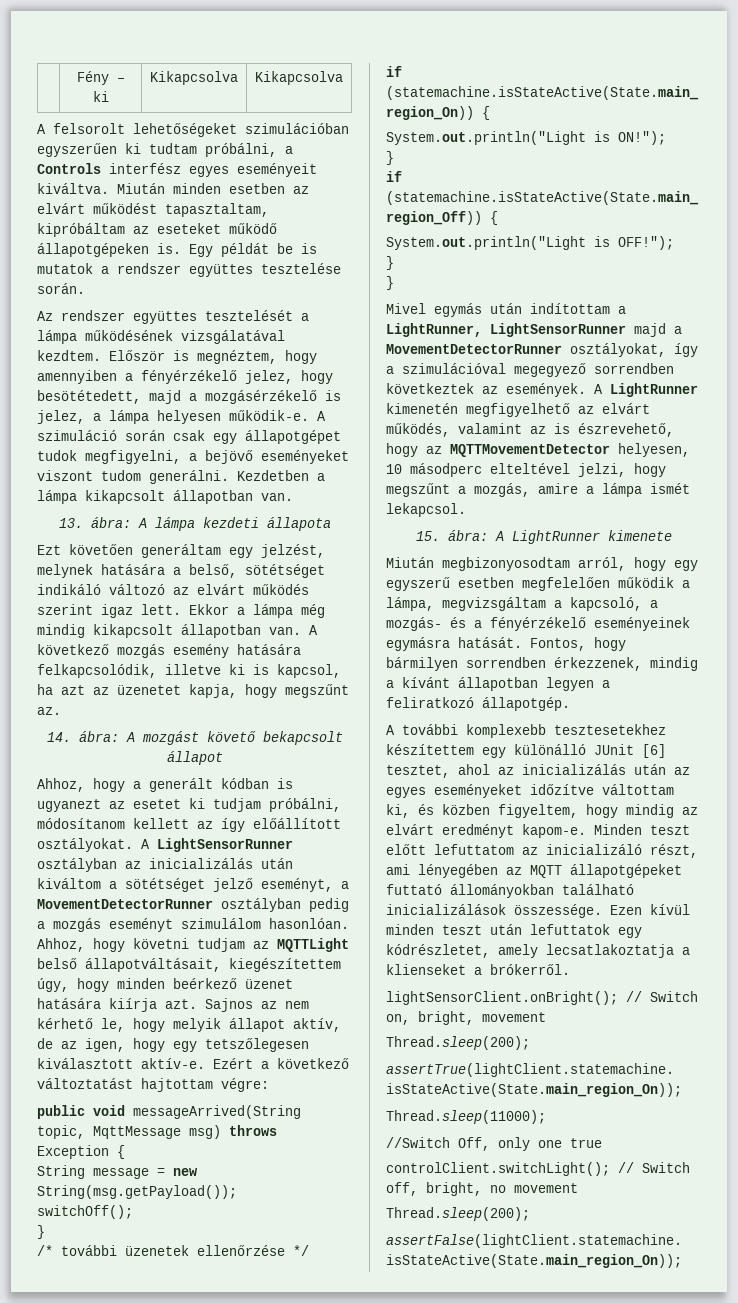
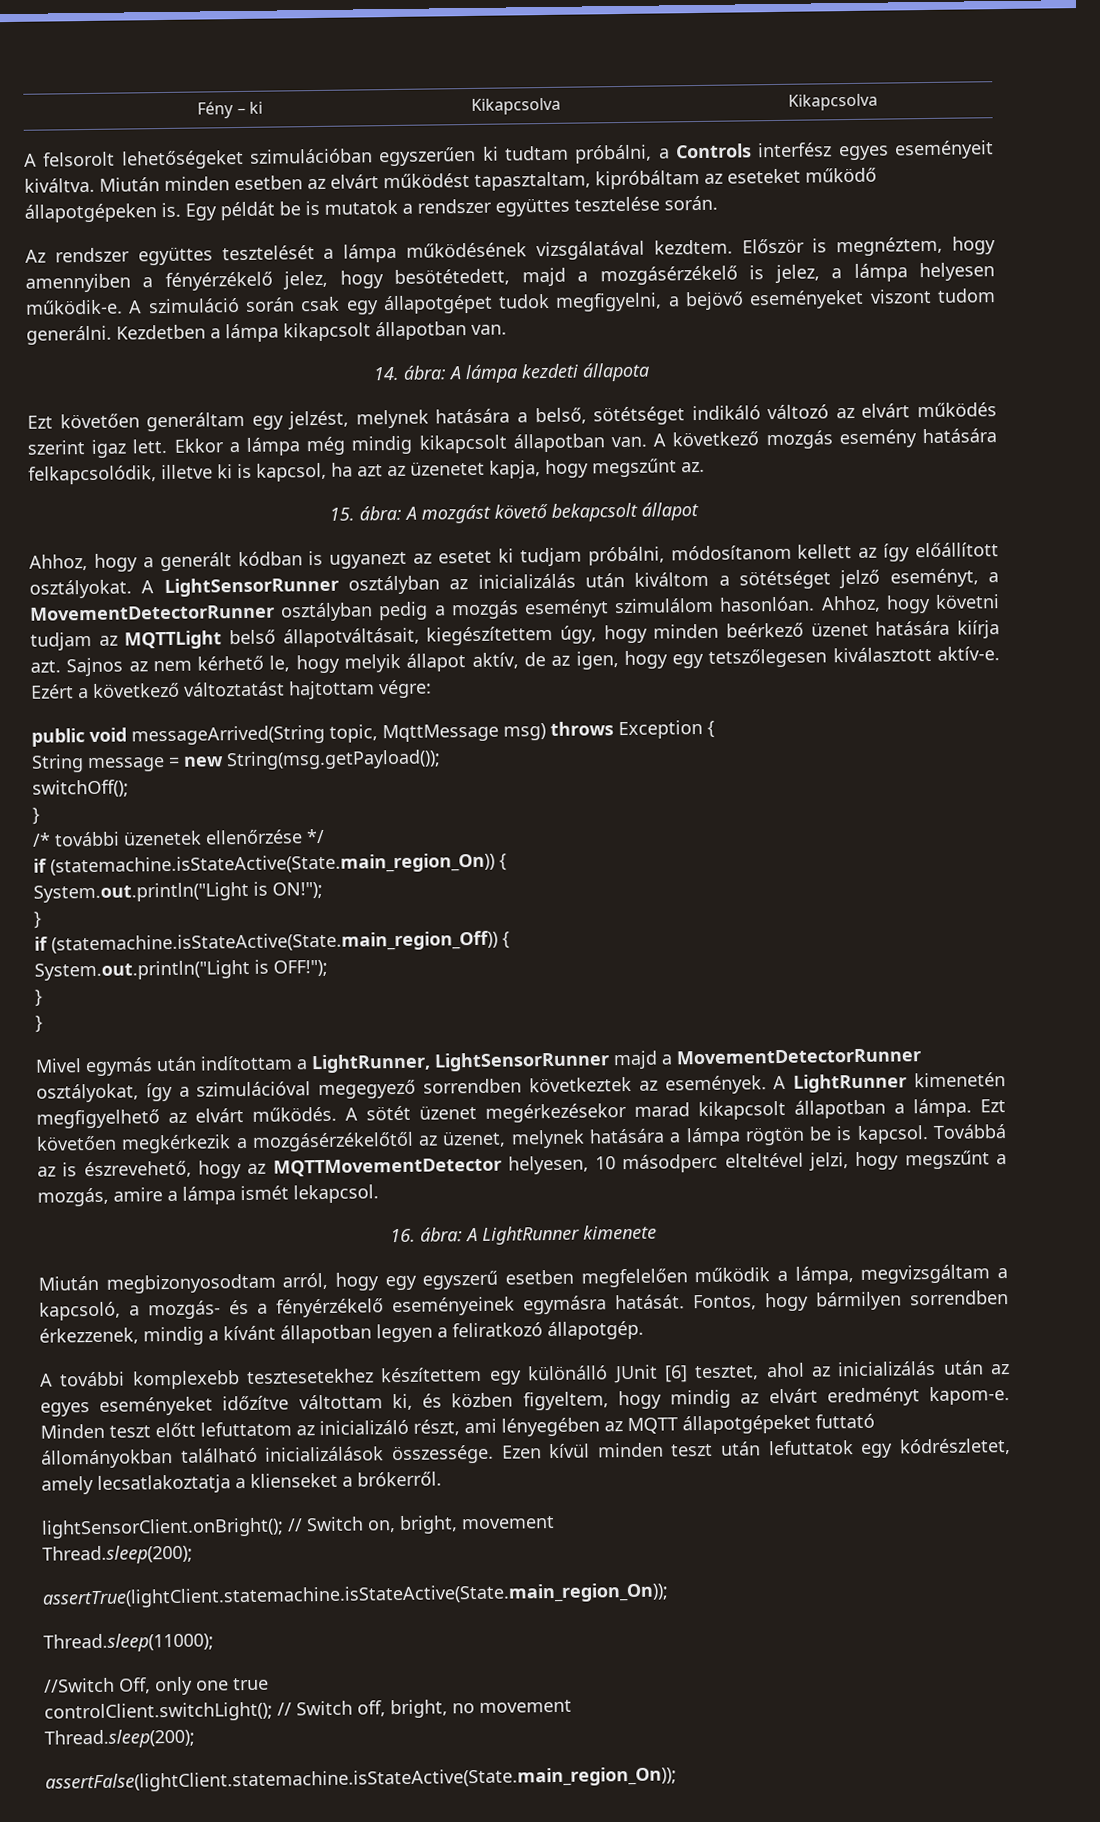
- 13. ábra: A lámpa kezdeti állapota
+ 14. ábra: A lámpa kezdeti állapota
- 14. ábra: A mozgást követő bekapcsolt állapot
+ 15. ábra: A mozgást követő bekapcsolt állapot
- A LightRunner kimenetén megfigyelhető az elvárt működés, valamint az is észrevehető, hogy az MQTTMovementDetector helyesen, 10 másodperc elteltével jelzi, hogy megszűnt a mozgás, amire a lámpa ismét lekapcsol.
+ A LightRunner kimenetén megfigyelhető az elvárt működés. A sötét üzenet megérkezésekor marad kikapcsolt állapotban a lámpa. Ezt követően megkérkezik a mozgásérzékelőtől az üzenet, melynek hatására a lámpa rögtön be is kapcsol. Továbbá az is észrevehető, hogy az MQTTMovementDetector helyesen, 10 másodperc elteltével jelzi, hogy megszűnt a mozgás, amire a lámpa ismét lekapcsol.
- 15. ábra: A LightRunner kimenete
+ 16. ábra: A LightRunner kimenete

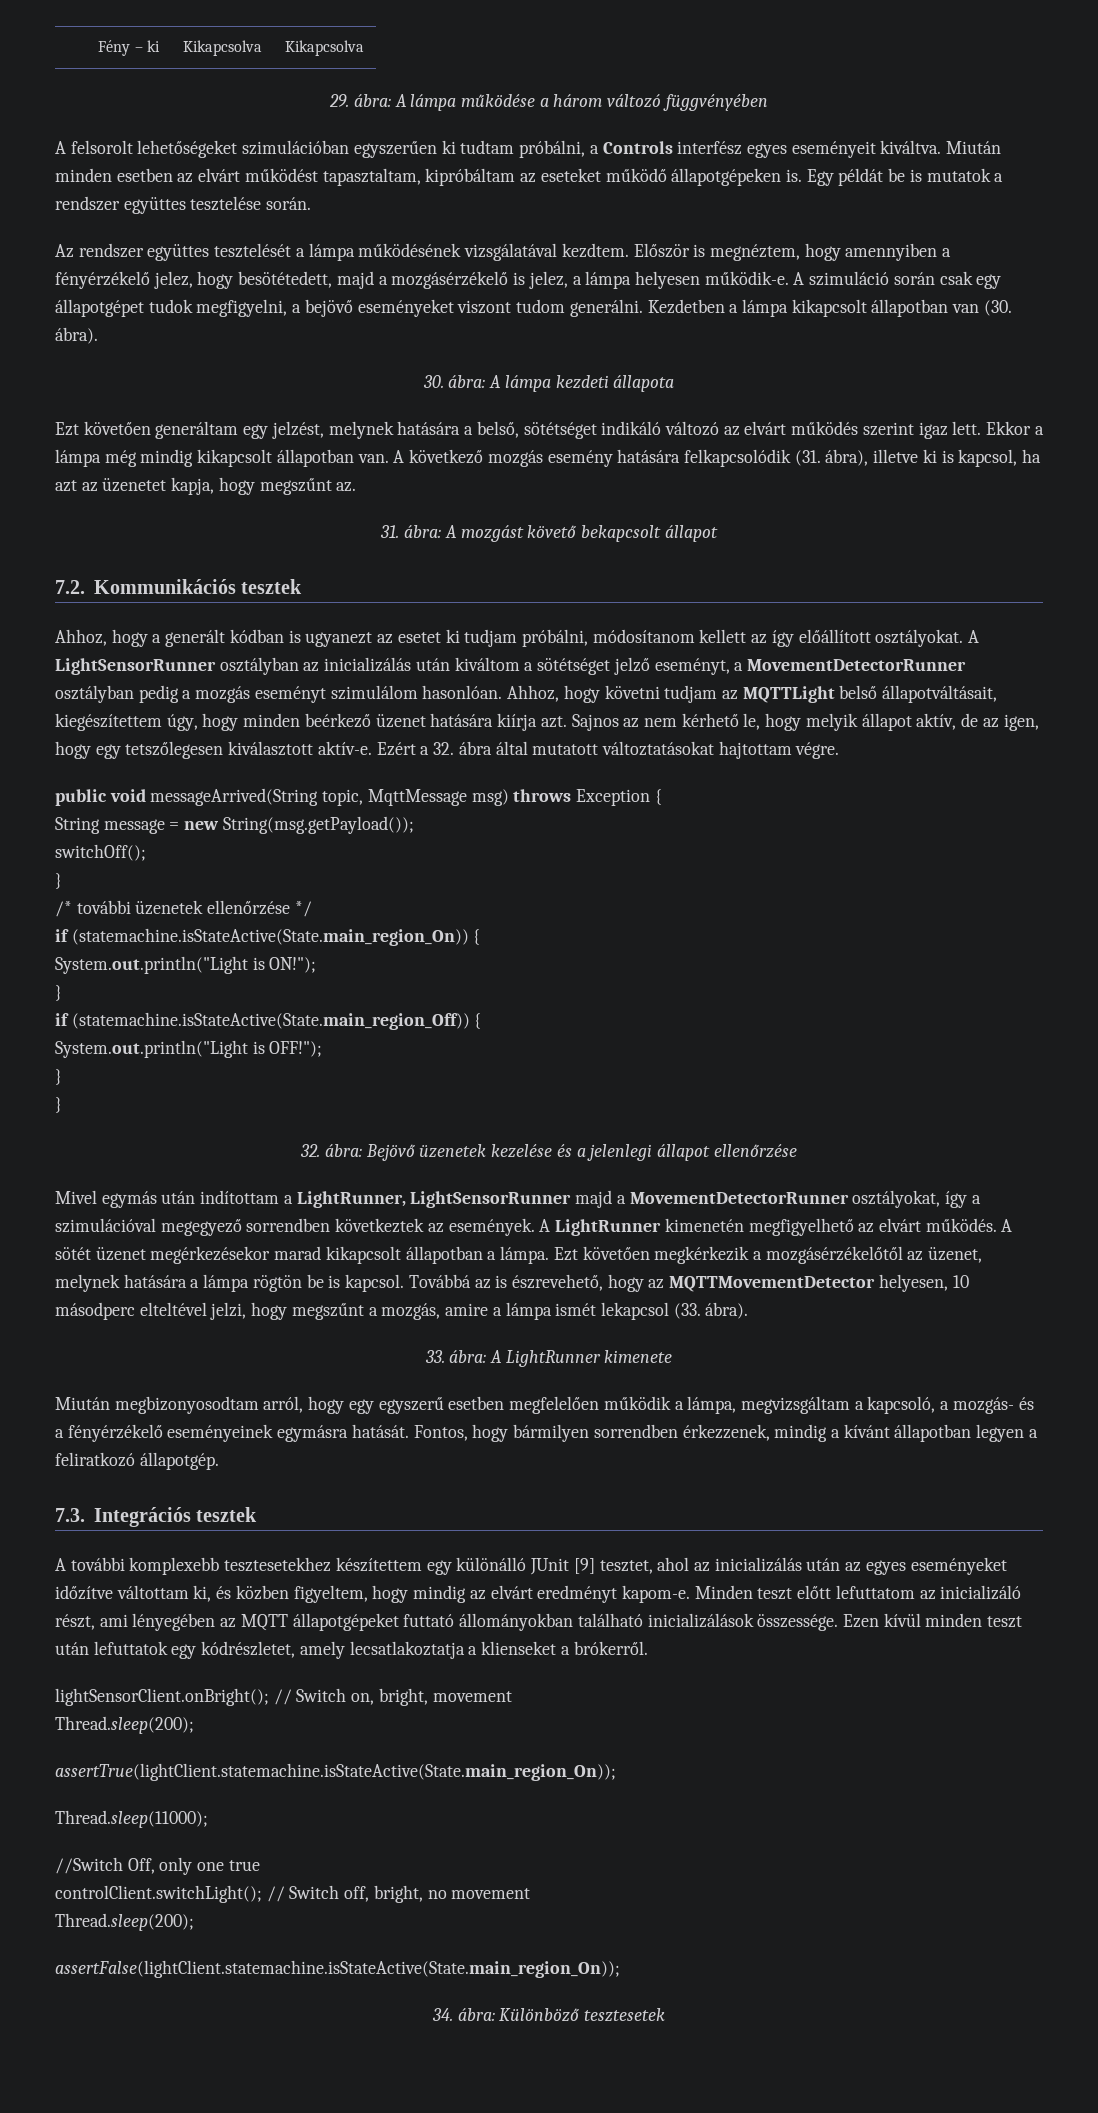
+ 29. ábra: A lámpa működése a három változó függvényében
- Kezdetben a lámpa kikapcsolt állapotban van.
- 14. ábra: A lámpa kezdeti állapota
+ Kezdetben a lámpa kikapcsolt állapotban van (30. ábra).
+ 30. ábra: A lámpa kezdeti állapota
- A következő mozgás esemény hatására felkapcsolódik, illetve ki is kapcsol, ha azt az üzenetet kapja, hogy megszűnt az.
+ A következő mozgás esemény hatására felkapcsolódik (31. ábra), illetve ki is kapcsol, ha azt az üzenetet kapja, hogy megszűnt az.
- 15. ábra: A mozgást követő bekapcsolt állapot
+ 31. ábra: A mozgást követő bekapcsolt állapot
+ 7.2. Kommunikációs tesztek
- Ezért a következő változtatást hajtottam végre:
+ Ezért a 32. ábra által mutatott változtatásokat hajtottam végre.
+ 32. ábra: Bejövő üzenetek kezelése és a jelenlegi állapot ellenőrzése
- Továbbá az is észrevehető, hogy az MQTTMovementDetector helyesen, 10 másodperc elteltével jelzi, hogy megszűnt a mozgás, amire a lámpa ismét lekapcsol.
- 16. ábra: A LightRunner kimenete
+ Továbbá az is észrevehető, hogy az MQTTMovementDetector helyesen, 10 másodperc elteltével jelzi, hogy megszűnt a mozgás, amire a lámpa ismét lekapcsol (33. ábra).
+ 33. ábra: A LightRunner kimenete
+ 7.3. Integrációs tesztek
- A további komplexebb tesztesetekhez készítettem egy különálló JUnit [6] tesztet, ahol az inicializálás után az egyes eseményeket időzítve váltottam ki, és közben figyeltem, hogy mindig az elvárt eredményt kapom-e.
+ A további komplexebb tesztesetekhez készítettem egy különálló JUnit [9] tesztet, ahol az inicializálás után az egyes eseményeket időzítve váltottam ki, és közben figyeltem, hogy mindig az elvárt eredményt kapom-e.
+ 34. ábra: Különböző tesztesetek

